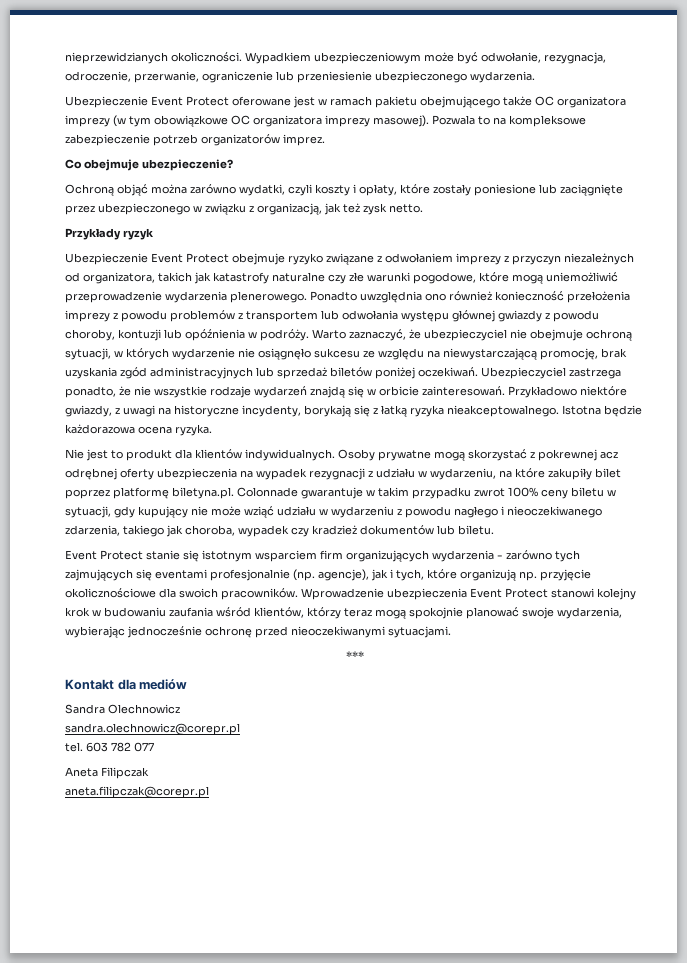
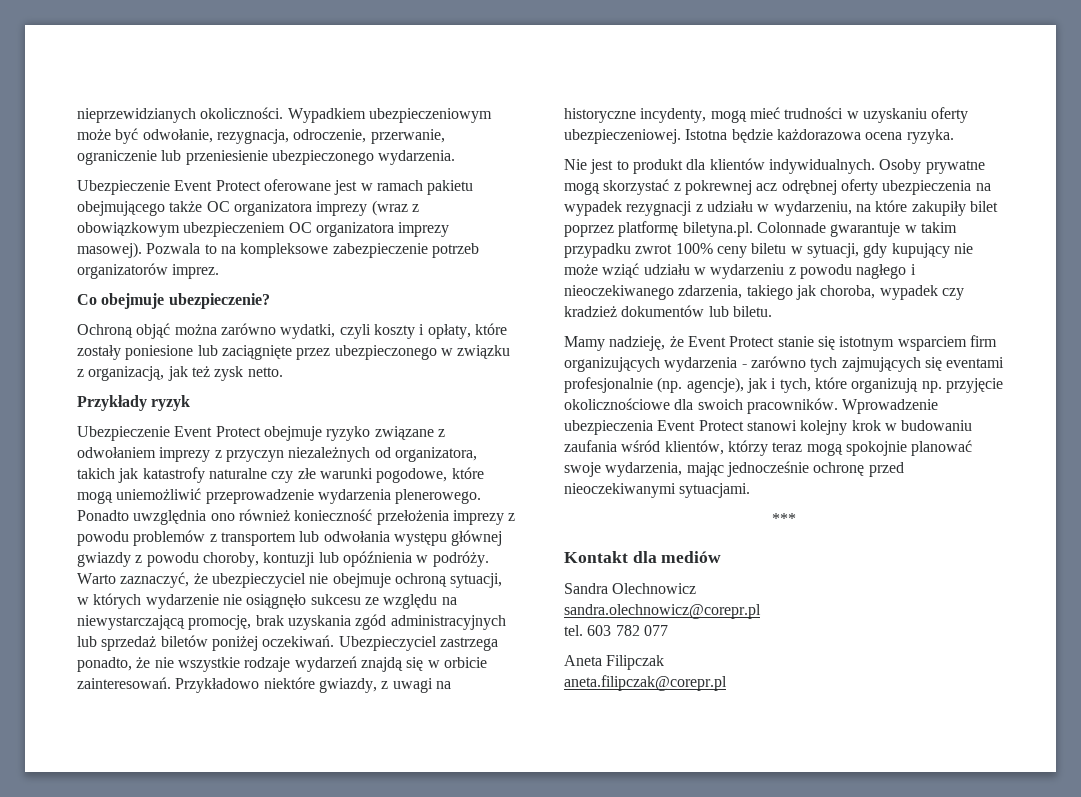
- Ubezpieczenie Event Protect oferowane jest w ramach pakietu obejmującego także OC organizatora imprezy (w tym obowiązkowe OC organizatora imprezy masowej).
+ Ubezpieczenie Event Protect oferowane jest w ramach pakietu obejmującego także OC organizatora imprezy (wraz z obowiązkowym ubezpieczeniem OC organizatora imprezy masowej).
- Przykładowo niektóre gwiazdy, z uwagi na historyczne incydenty, borykają się z łatką ryzyka nieakceptowalnego.
+ Przykładowo niektóre gwiazdy, z uwagi na historyczne incydenty, mogą mieć trudności w uzyskaniu oferty ubezpieczeniowej.
- Event Protect stanie się istotnym wsparciem firm organizujących wydarzenia - zarówno tych zajmujących się eventami profesjonalnie (np. agencje), jak i tych, które organizują np. przyjęcie okolicznościowe dla swoich pracowników.
+ Mamy nadzieję, że Event Protect stanie się istotnym wsparciem firm organizujących wydarzenia - zarówno tych zajmujących się eventami profesjonalnie (np. agencje), jak i tych, które organizują np. przyjęcie okolicznościowe dla swoich pracowników.
- Wprowadzenie ubezpieczenia Event Protect stanowi kolejny krok w budowaniu zaufania wśród klientów, którzy teraz mogą spokojnie planować swoje wydarzenia, wybierając jednocześnie ochronę przed nieoczekiwanymi sytuacjami.
+ Wprowadzenie ubezpieczenia Event Protect stanowi kolejny krok w budowaniu zaufania wśród klientów, którzy teraz mogą spokojnie planować swoje wydarzenia, mając jednocześnie ochronę przed nieoczekiwanymi sytuacjami.

